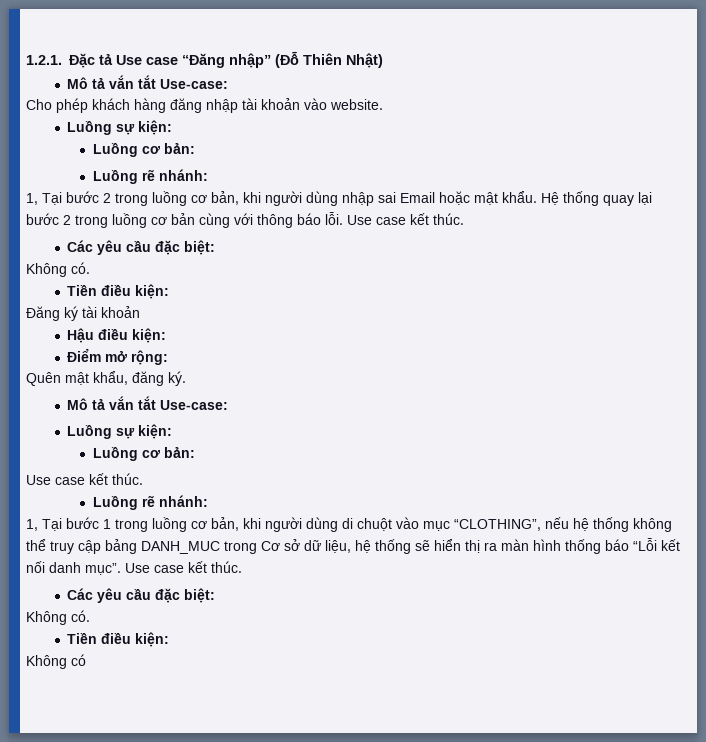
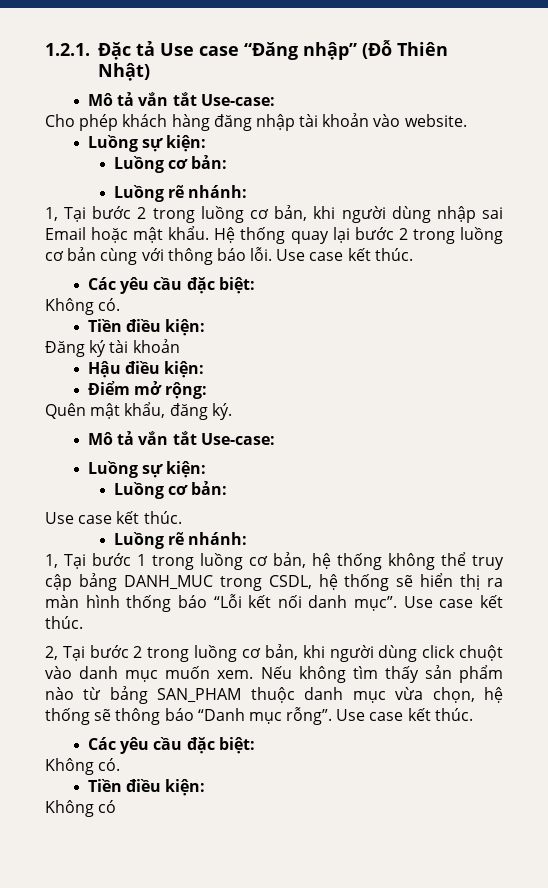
- 1, Tại bước 1 trong luồng cơ bản, khi người dùng di chuột vào mục “CLOTHING”, nếu hệ thống không thể truy cập bảng DANH_MUC trong Cơ sở dữ liệu, hệ thống sẽ hiển thị ra màn hình thống báo “Lỗi kết nối danh mục”.
+ 1, Tại bước 1 trong luồng cơ bản, hệ thống không thể truy cập bảng DANH_MUC trong CSDL, hệ thống sẽ hiển thị ra màn hình thống báo “Lỗi kết nối danh mục”.
+ 2, Tại bước 2 trong luồng cơ bản, khi người dùng click chuột vào danh mục muốn xem. Nếu không tìm thấy sản phẩm nào từ bảng SAN_PHAM thuộc danh mục vừa chọn, hệ thống sẽ thông báo “Danh mục rỗng”. Use case kết thúc.

